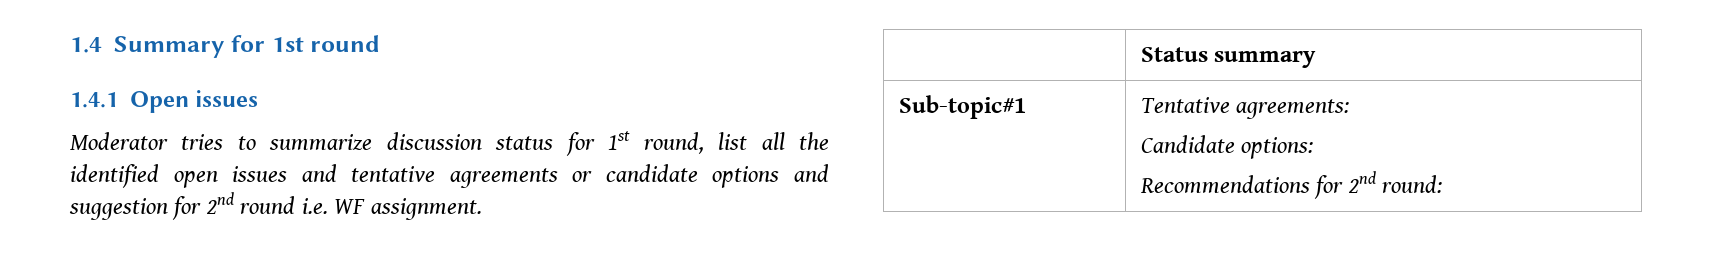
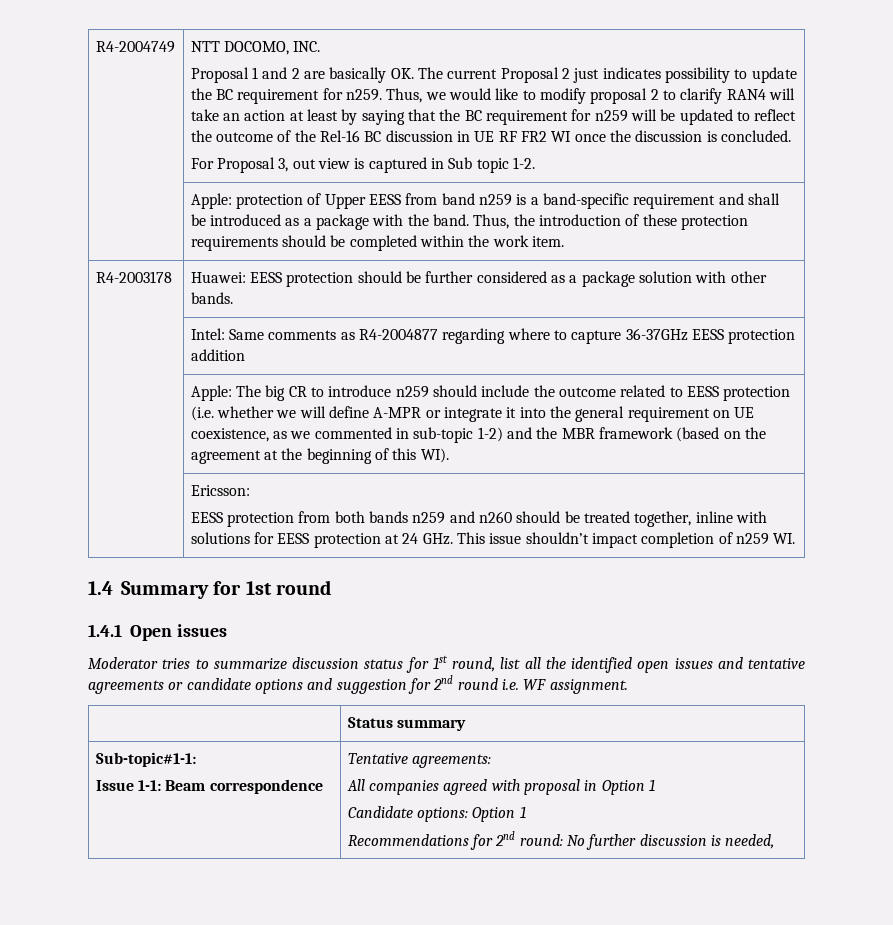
+ R4-2004749 | NTT DOCOMO, INC.
+ Proposal 1 and 2 are basically OK. The current Proposal 2 just indicates possibility to update the BC requirement for n259. Thus, we would like to modify proposal 2 to clarify RAN4 will take an action at least by saying that the BC requirement for n259 will be updated to reflect the outcome of the Rel-16 BC discussion in UE RF FR2 WI once the discussion is concluded.
+ For Proposal 3, out view is captured in Sub topic 1-2.
+ | Apple: protection of Upper EESS from band n259 is a band-specific requirement and shall be introduced as a package with the band. Thus, the introduction of these protection requirements should be completed within the work item.
+ R4-2003178 | Huawei: EESS protection should be further considered as a package solution with other bands.
+ | Intel: Same comments as R4-2004877 regarding where to capture 36-37GHz EESS protection addition
+ | Apple: The big CR to introduce n259 should include the outcome related to EESS protection (i.e. whether we will define A-MPR or integrate it into the general requirement on UE coexistence, as we commented in sub-topic 1-2) and the MBR framework (based on the agreement at the beginning of this WI).
+ | Ericsson:
+ EESS protection from both bands n259 and n260 should be treated together, inline with solutions for EESS protection at 24 GHz. This issue shouldn’t impact completion of n259 WI.
- Sub-topic#1 | Tentative agreements:
- Candidate options:
- Recommendations for 2nd round:
+ Sub-topic#1-1:
+ Issue 1-1: Beam correspondence | Tentative agreements:
+ All companies agreed with proposal in Option 1
+ Candidate options: Option 1
+ Recommendations for 2nd round: No further discussion is needed,

